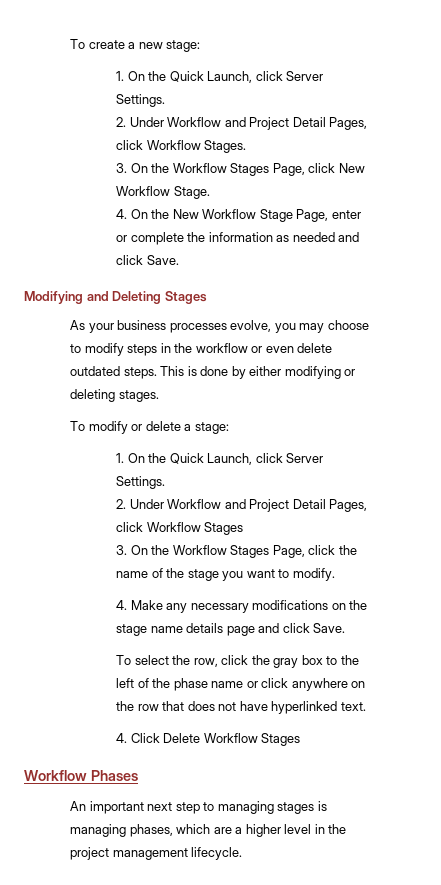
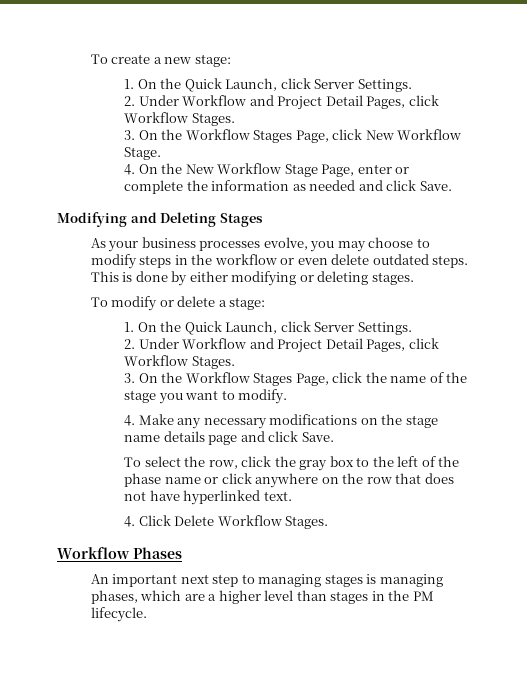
  To modify or delete a stage:
  1. On the Quick Launch, click Server Settings.
- 2. Under Workflow and Project Detail Pages, click Workflow Stages
+ 2. Under Workflow and Project Detail Pages, click Workflow Stages.
- 4. Click Delete Workflow Stages
+ 4. Click Delete Workflow Stages.
- An important next step to managing stages is managing phases, which are a higher level in the project management lifecycle.
+ An important next step to managing stages is managing phases, which are a higher level than stages in the PM lifecycle.

